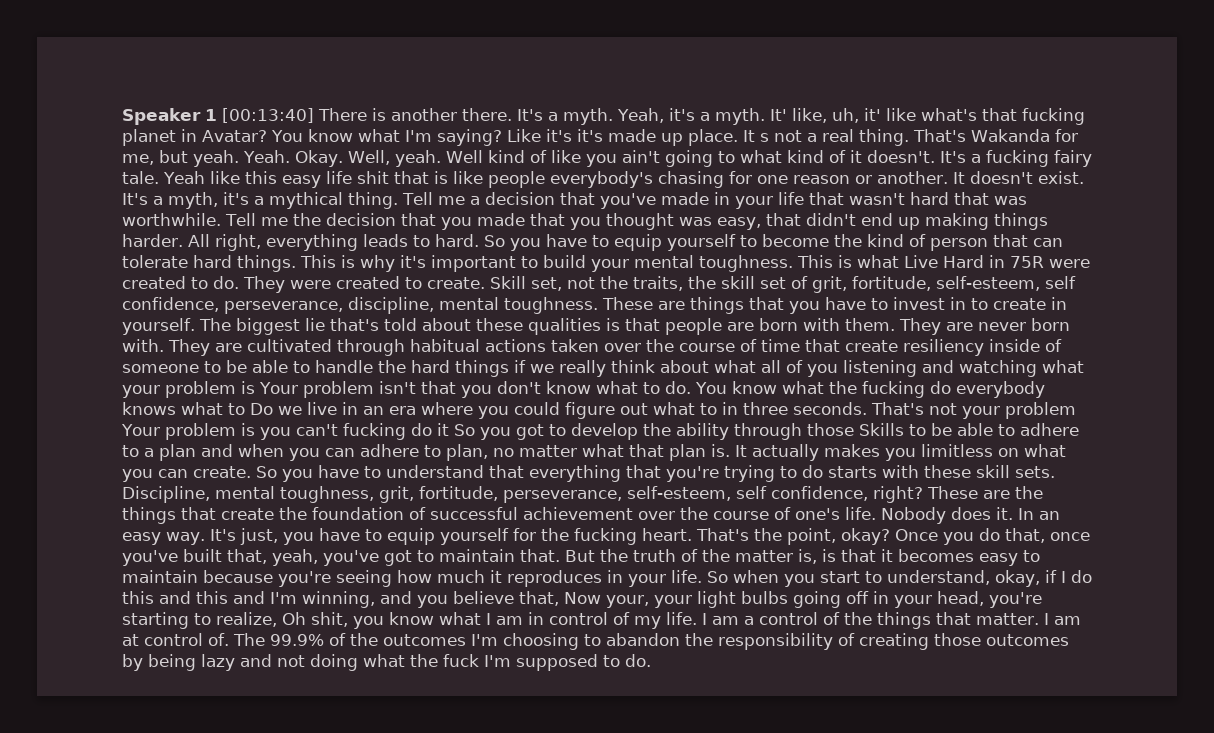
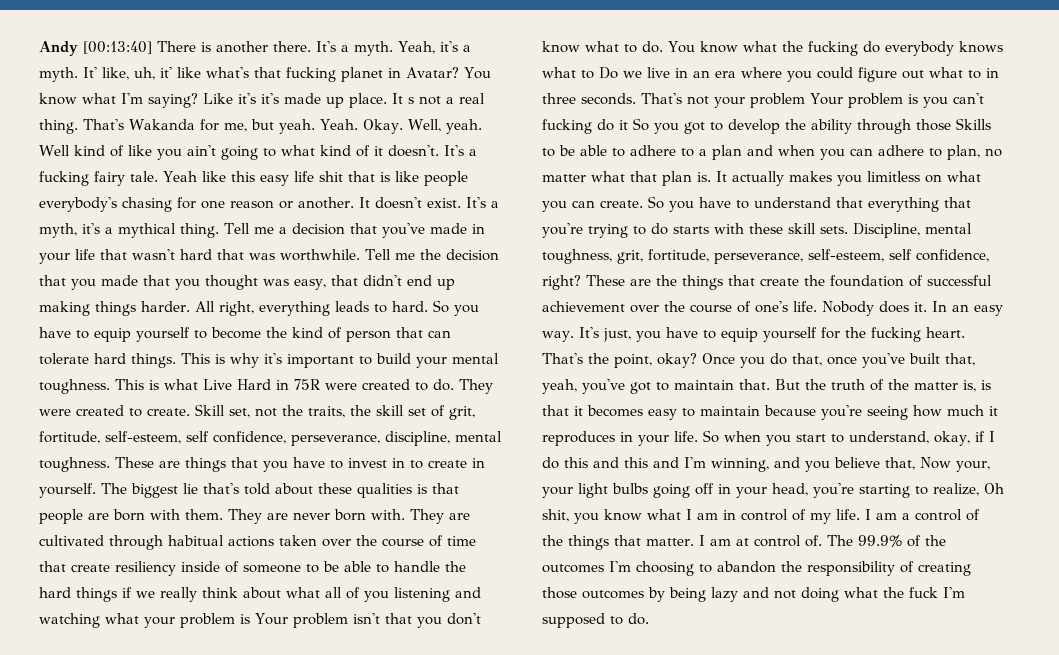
- Speaker 1 [00:13:40] There is another there.
+ Andy [00:13:40] There is another there.

